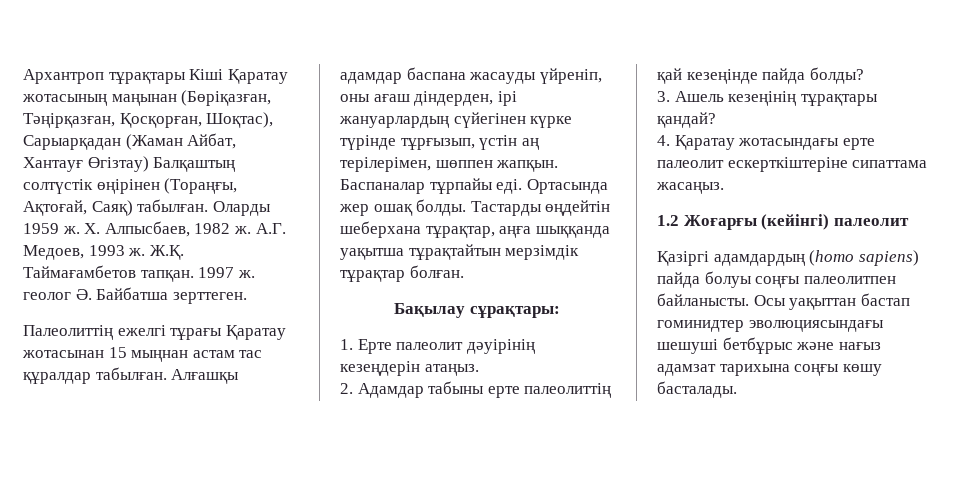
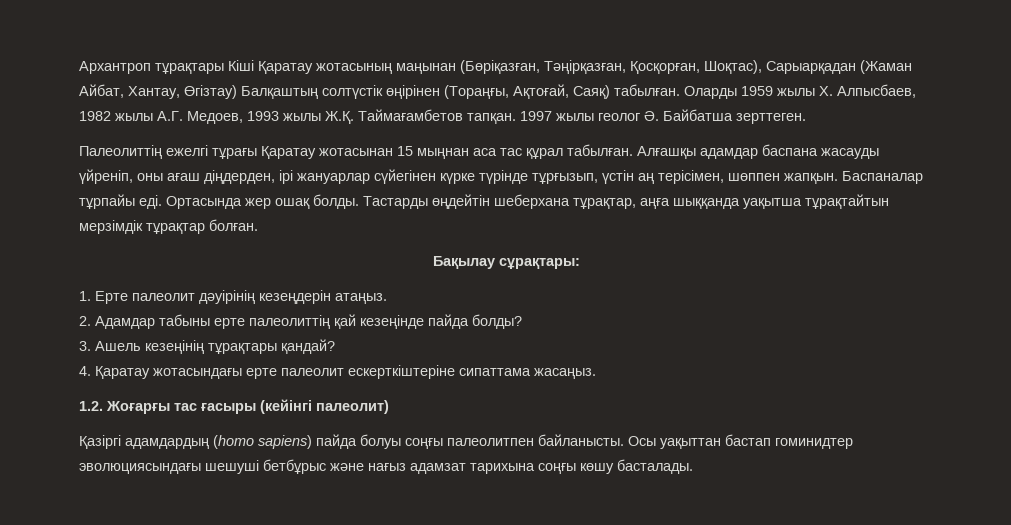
- Архантроп тұрақтары Кіші Қаратау жотасының маңынан (Бөріқазған, Тәңірқазған, Қосқорған, Шоқтас), Сарыарқадан (Жаман Айбат, Хантауғ Өгізтау) Балқаштың солтүстік өңірінен (Тораңғы, Ақтоғай, Саяқ) табылған.
+ Архантроп тұрақтары Кіші Қаратау жотасының маңынан (Бөріқазған, Тәңірқазған, Қосқорған, Шоқтас), Сарыарқадан (Жаман Айбат, Хантау, Өгізтау) Балқаштың солтүстік өңірінен (Тораңғы, Ақтоғай, Саяқ) табылған.
- Оларды 1959 ж. Х. Алпысбаев, 1982 ж. А.Г. Медоев, 1993 ж. Ж.Қ. Таймағамбетов тапқан.
+ Оларды 1959 жылы Х. Алпысбаев, 1982 жылы А.Г. Медоев, 1993 жылы Ж.Қ. Таймағамбетов тапқан.
- 1997 ж. геолог Ә. Байбатша зерттеген.
+ 1997 жылы геолог Ә. Байбатша зерттеген.
- Палеолиттің ежелгі тұрағы Қаратау жотасынан 15 мыңнан астам тас құралдар табылған.
+ Палеолиттің ежелгі тұрағы Қаратау жотасынан 15 мыңнан аса тас құрал табылған.
- Алғашқы адамдар баспана жасауды үйреніп, оны ағаш діндерден, ірі жануарлардың сүйегінен күрке түрінде тұрғызып, үстін аң терілерімен, шөппен жапқын.
+ Алғашқы адамдар баспана жасауды үйреніп, оны ағаш діңдерден, ірі жануарлар сүйегінен күрке түрінде тұрғызып, үстін аң терісімен, шөппен жапқын.
- 1.2 Жоғарғы (кейінгі) палеолит
+ 1.2. Жоғарғы тас ғасыры (кейінгі палеолит)

